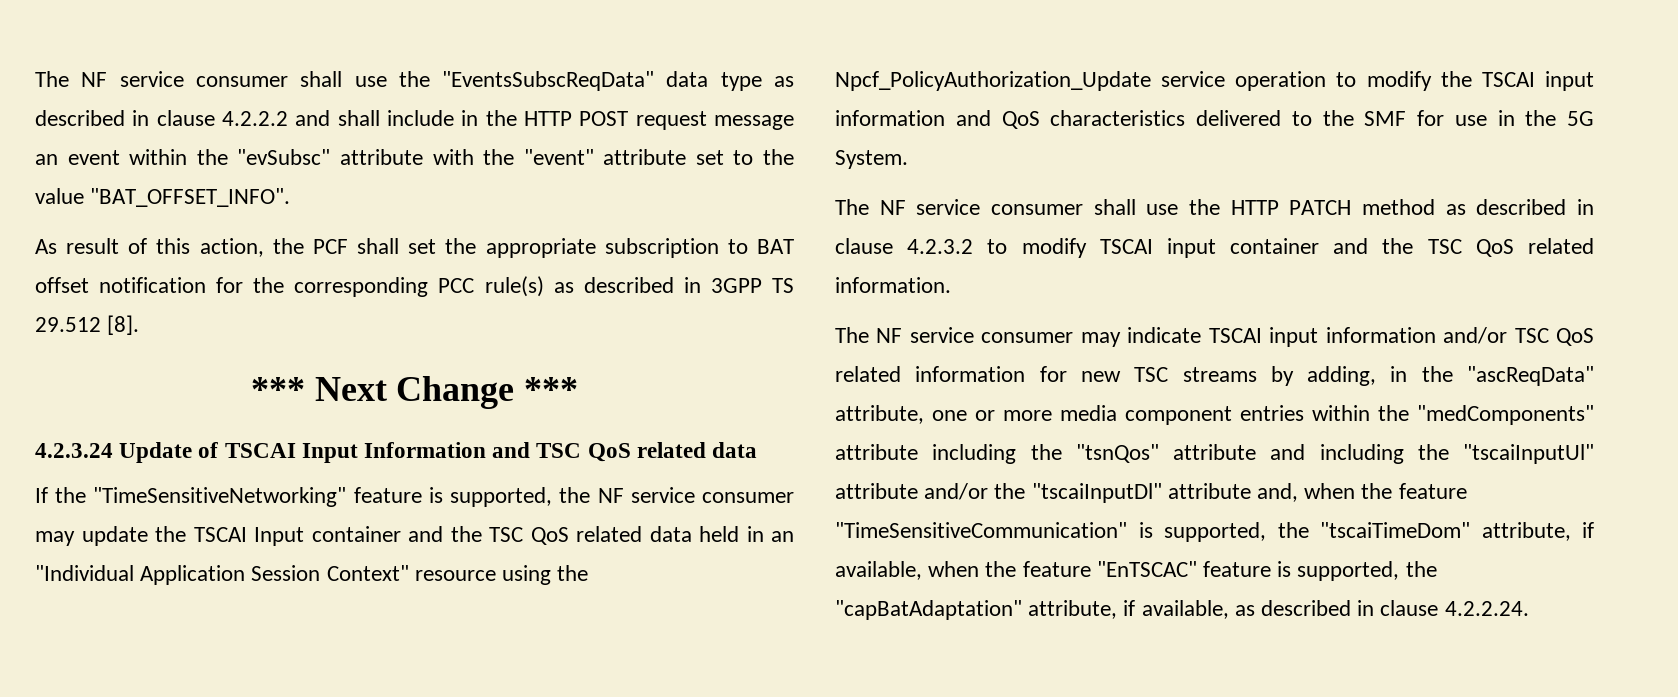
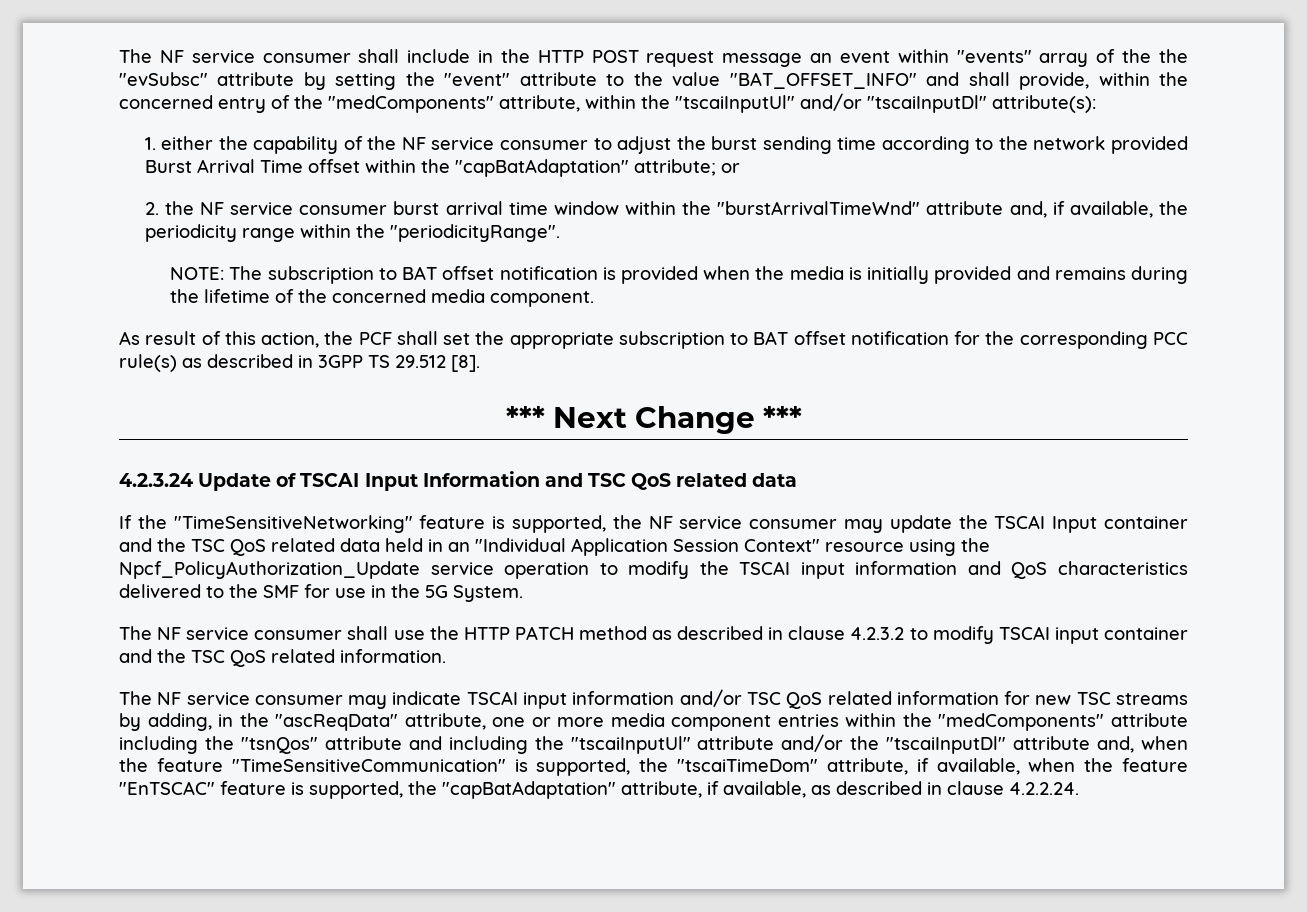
- The NF service consumer shall use the "EventsSubscReqData" data type as described in clause 4.2.2.2 and shall include in the HTTP POST request message an event within the "evSubsc" attribute with the "event" attribute set to the value "BAT_OFFSET_INFO".
+ The NF service consumer shall include in the HTTP POST request message an event within "events" array of the the "evSubsc" attribute by setting the "event" attribute to the value "BAT_OFFSET_INFO" and shall provide, within the concerned entry of the "medComponents" attribute, within the "tscaiInputUl" and/or "tscaiInputDl" attribute(s):
+ 1. either the capability of the NF service consumer to adjust the burst sending time according to the network provided Burst Arrival Time offset within the "capBatAdaptation" attribute; or
+ 2. the NF service consumer burst arrival time window within the "burstArrivalTimeWnd" attribute and, if available, the periodicity range within the "periodicityRange".
+ NOTE: The subscription to BAT offset notification is provided when the media is initially provided and remains during the lifetime of the concerned media component.

